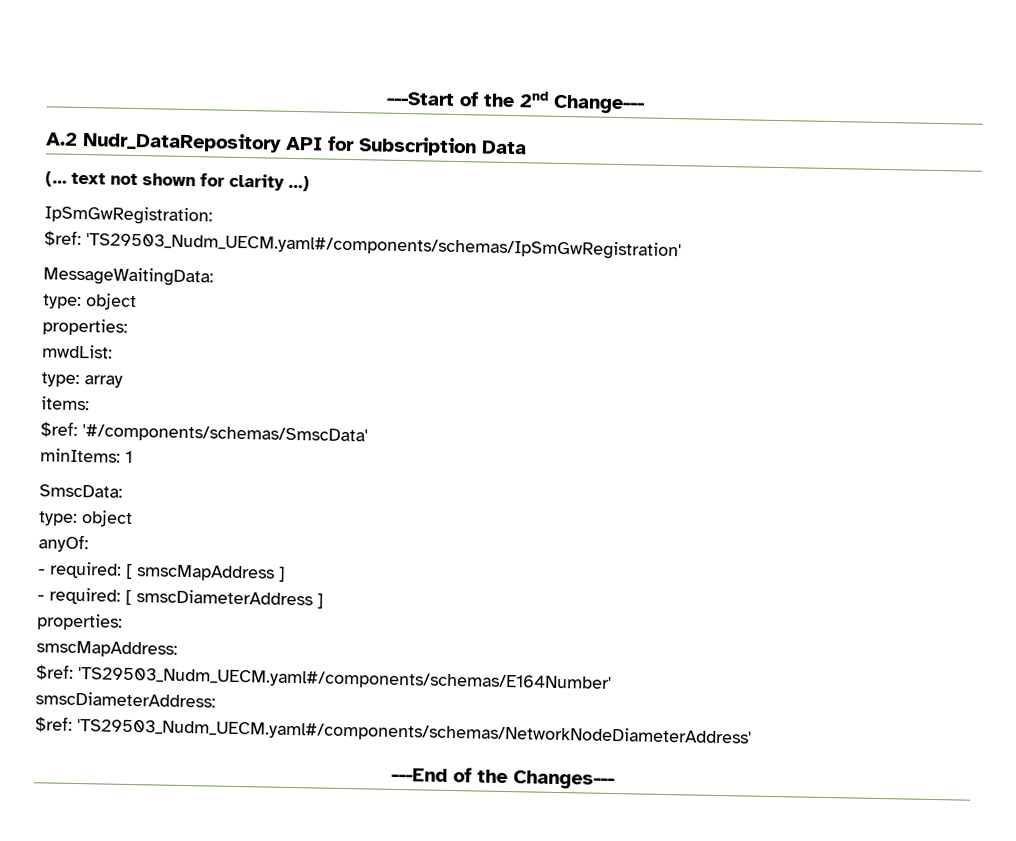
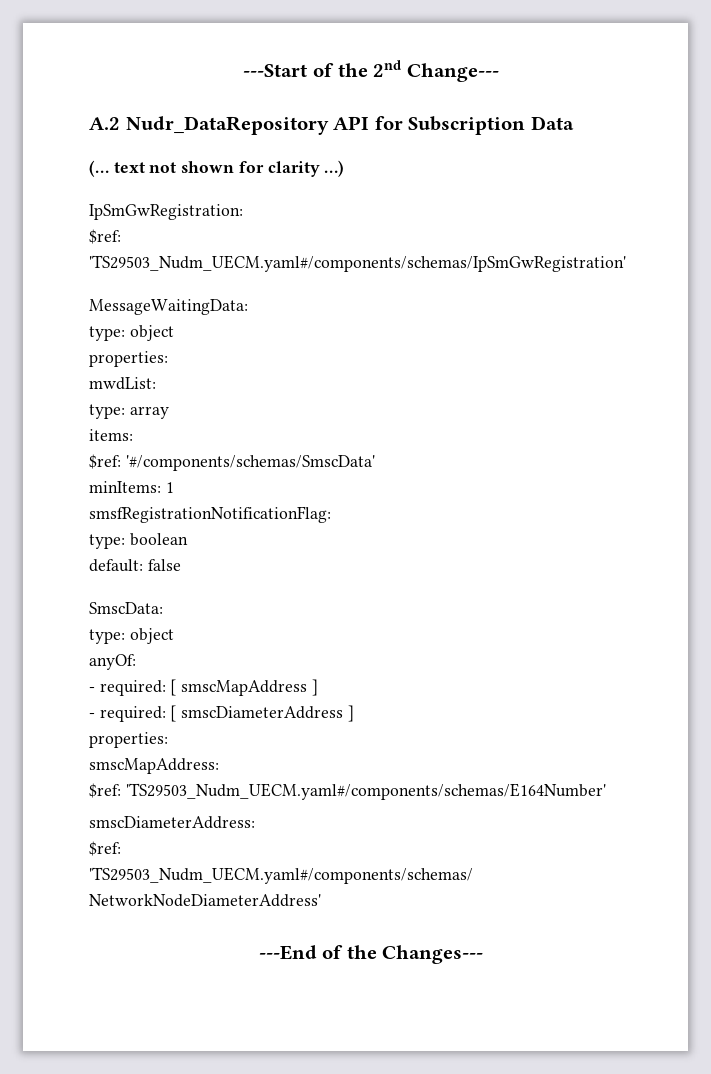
+ smsfRegistrationNotificationFlag:
+ type: boolean
+ default: false

